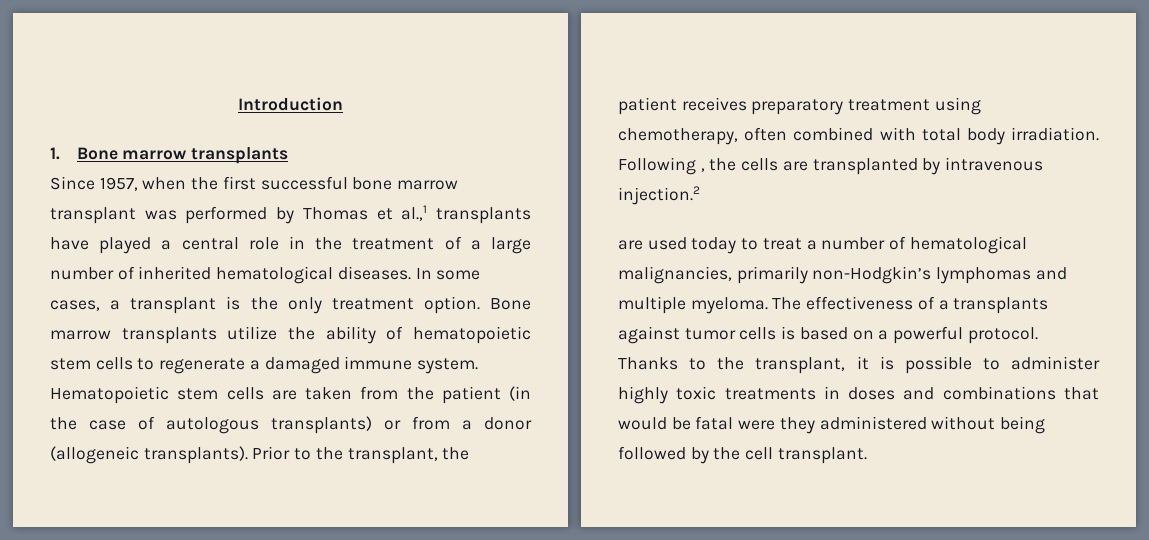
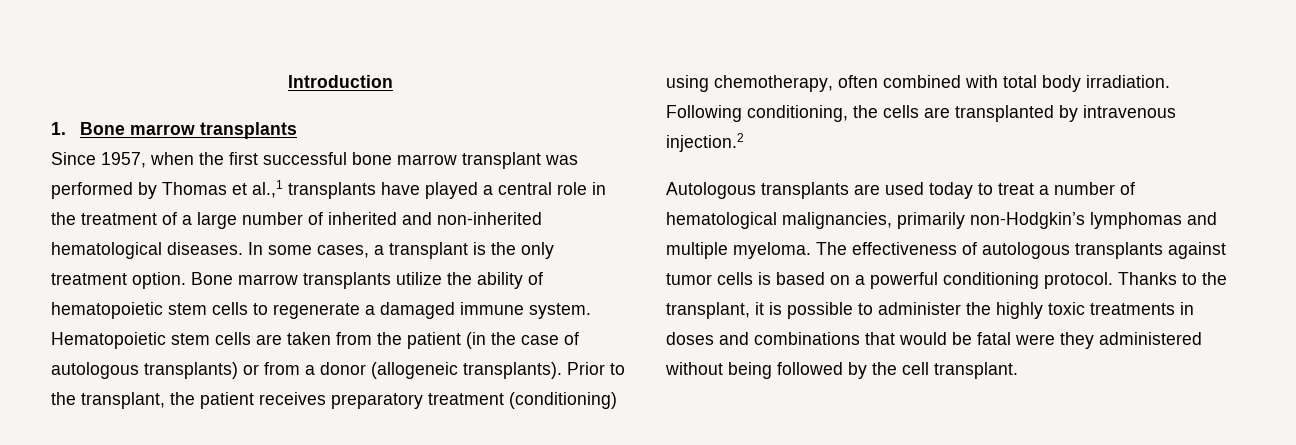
- Since 1957, when the first successful bone marrow transplant was performed by Thomas et al.,1 transplants have played a central role in the treatment of a large number of inherited hematological diseases.
+ Since 1957, when the first successful bone marrow transplant was performed by Thomas et al.,1 transplants have played a central role in the treatment of a large number of inherited and non-inherited hematological diseases.
- Prior to the transplant, the patient receives preparatory treatment using chemotherapy, often combined with total body irradiation.
+ Prior to the transplant, the patient receives preparatory treatment (conditioning) using chemotherapy, often combined with total body irradiation.
- Following , the cells are transplanted by intravenous injection.2
+ Following conditioning, the cells are transplanted by intravenous injection.2
- are used today to treat a number of hematological malignancies, primarily non-Hodgkin’s lymphomas and multiple myeloma.
+ Autologous transplants are used today to treat a number of hematological malignancies, primarily non-Hodgkin’s lymphomas and multiple myeloma.
- The effectiveness of a transplants against tumor cells is based on a powerful protocol.
+ The effectiveness of autologous transplants against tumor cells is based on a powerful conditioning protocol.
- Thanks to the transplant, it is possible to administer highly toxic treatments in doses and combinations that would be fatal were they administered without being followed by the cell transplant.
+ Thanks to the transplant, it is possible to administer the highly toxic treatments in doses and combinations that would be fatal were they administered without being followed by the cell transplant.

